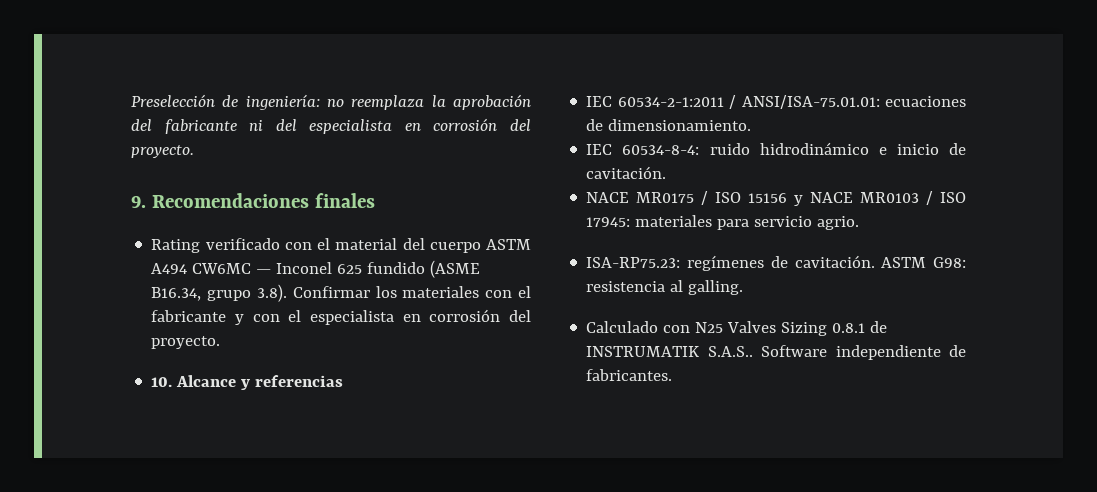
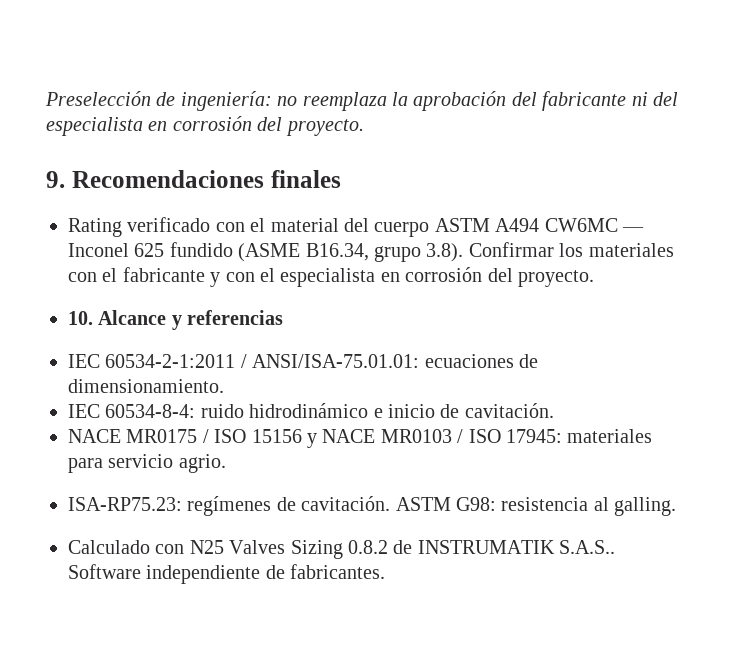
- Calculado con N25 Valves Sizing 0.8.1 de INSTRUMATIK S.A.S..
+ Calculado con N25 Valves Sizing 0.8.2 de INSTRUMATIK S.A.S..

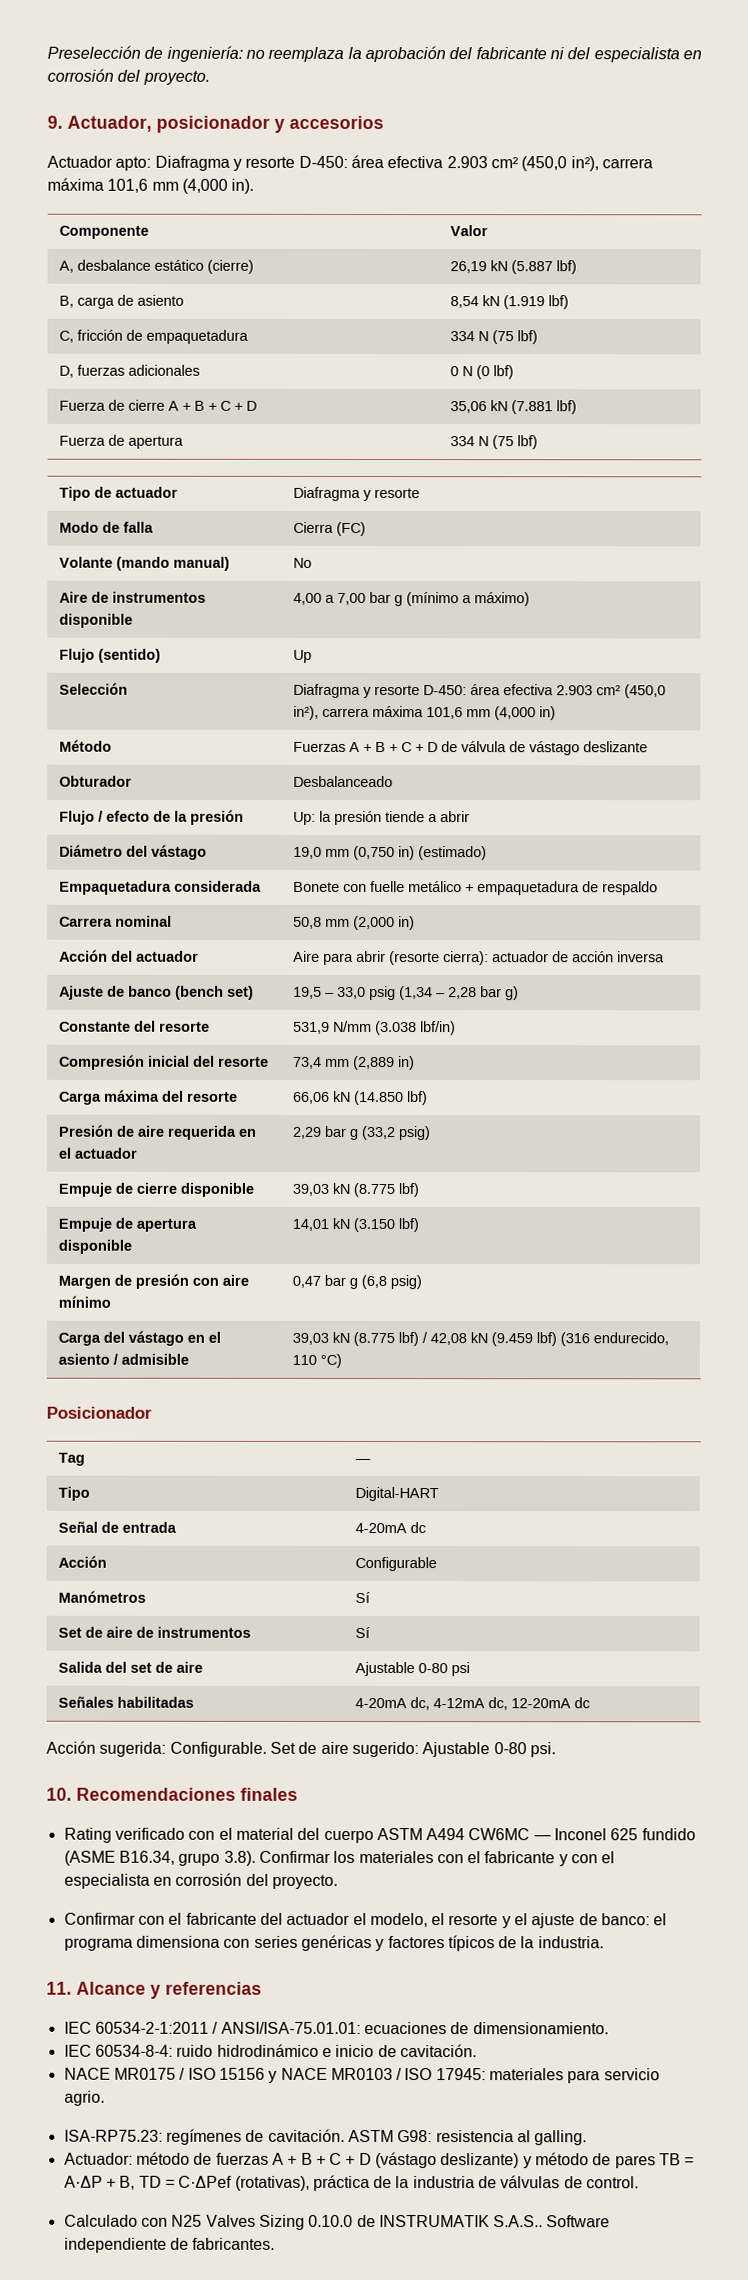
- 9. Recomendaciones finales
+ 9. Actuador, posicionador y accesorios
+ Actuador apto: Diafragma y resorte D-450: área efectiva 2.903 cm² (450,0 in²), carrera máxima 101,6 mm (4,000 in).
+ Componente | Valor
+ A, desbalance estático (cierre) | 26,19 kN (5.887 lbf)
+ B, carga de asiento | 8,54 kN (1.919 lbf)
+ C, fricción de empaquetadura | 334 N (75 lbf)
+ D, fuerzas adicionales | 0 N (0 lbf)
+ Fuerza de cierre A + B + C + D | 35,06 kN (7.881 lbf)
+ Fuerza de apertura | 334 N (75 lbf)
+ Tipo de actuador | Diafragma y resorte
+ Modo de falla | Cierra (FC)
+ Volante (mando manual) | No
+ Aire de instrumentos disponible | 4,00 a 7,00 bar g (mínimo a máximo)
+ Flujo (sentido) | Up
+ Selección | Diafragma y resorte D-450: área efectiva 2.903 cm² (450,0 in²), carrera máxima 101,6 mm (4,000 in)
+ Método | Fuerzas A + B + C + D de válvula de vástago deslizante
+ Obturador | Desbalanceado
+ Flujo / efecto de la presión | Up: la presión tiende a abrir
+ Diámetro del vástago | 19,0 mm (0,750 in) (estimado)
+ Empaquetadura considerada | Bonete con fuelle metálico + empaquetadura de respaldo
+ Carrera nominal | 50,8 mm (2,000 in)
+ Acción del actuador | Aire para abrir (resorte cierra): actuador de acción inversa
+ Ajuste de banco (bench set) | 19,5 – 33,0 psig (1,34 – 2,28 bar g)
+ Constante del resorte | 531,9 N/mm (3.038 lbf/in)
+ Compresión inicial del resorte | 73,4 mm (2,889 in)
+ Carga máxima del resorte | 66,06 kN (14.850 lbf)
+ Presión de aire requerida en el actuador | 2,29 bar g (33,2 psig)
+ Empuje de cierre disponible | 39,03 kN (8.775 lbf)
+ Empuje de apertura disponible | 14,01 kN (3.150 lbf)
+ Margen de presión con aire mínimo | 0,47 bar g (6,8 psig)
+ Carga del vástago en el asiento / admisible | 39,03 kN (8.775 lbf) / 42,08 kN (9.459 lbf) (316 endurecido, 110 °C)
+ Posicionador
+ Tag | —
+ Tipo | Digital-HART
+ Señal de entrada | 4-20mA dc
+ Acción | Configurable
+ Manómetros | Sí
+ Set de aire de instrumentos | Sí
+ Salida del set de aire | Ajustable 0-80 psi
+ Señales habilitadas | 4-20mA dc, 4-12mA dc, 12-20mA dc
+ Acción sugerida: Configurable. Set de aire sugerido: Ajustable 0-80 psi.
+ 10. Recomendaciones finales
- 10. Alcance y referencias
+ Confirmar con el fabricante del actuador el modelo, el resorte y el ajuste de banco: el programa dimensiona con series genéricas y factores típicos de la industria.
+ 11. Alcance y referencias
+ Actuador: método de fuerzas A + B + C + D (vástago deslizante) y método de pares TB = A·ΔP + B, TD = C·ΔPef (rotativas), práctica de la industria de válvulas de control.
- Calculado con N25 Valves Sizing 0.8.2 de INSTRUMATIK S.A.S..
+ Calculado con N25 Valves Sizing 0.10.0 de INSTRUMATIK S.A.S..

